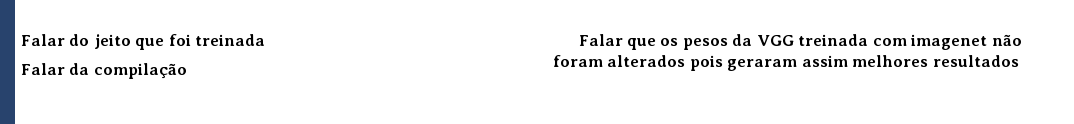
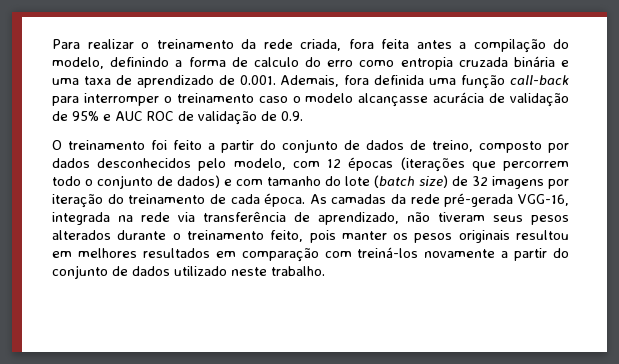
- Falar do jeito que foi treinada
- Falar da compilação
- Falar que os pesos da VGG treinada com imagenet não foram alterados pois geraram assim melhores resultados
+ Para realizar o treinamento da rede criada, fora feita antes a compilação do modelo, definindo a forma de calculo do erro como entropia cruzada binária e uma taxa de aprendizado de 0.001. Ademais, fora definida uma função call-back para interromper o treinamento caso o modelo alcançasse acurácia de validação de 95% e AUC ROC de validação de 0.9.
+ O treinamento foi feito a partir do conjunto de dados de treino, composto por dados desconhecidos pelo modelo, com 12 épocas (iterações que percorrem todo o conjunto de dados) e com tamanho do lote (batch size) de 32 imagens por iteração do treinamento de cada época. As camadas da rede pré-gerada VGG-16, integrada na rede via transferência de aprendizado, não tiveram seus pesos alterados durante o treinamento feito, pois manter os pesos originais resultou em melhores resultados em comparação com treiná-los novamente a partir do conjunto de dados utilizado neste trabalho.

